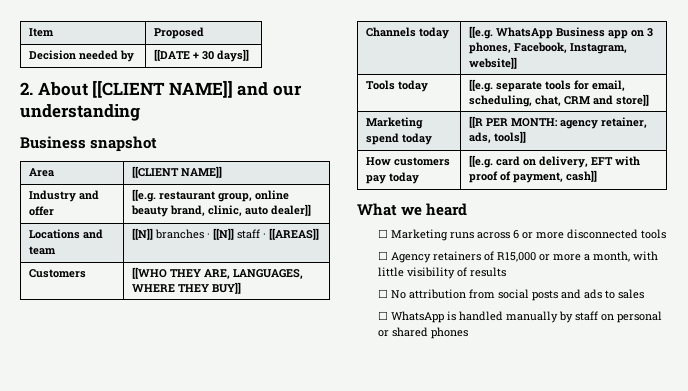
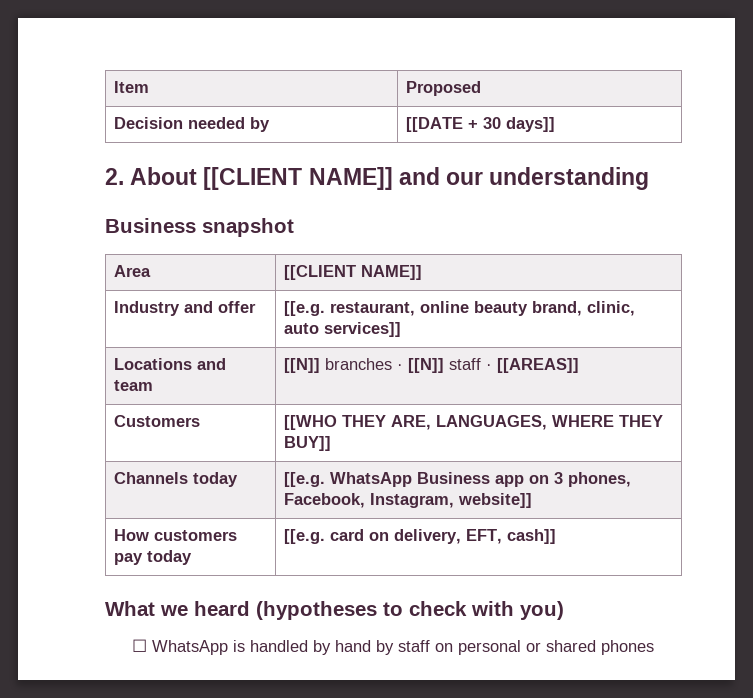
- Industry and offer | [[e.g. restaurant group, online beauty brand, clinic, auto dealer]]
+ Industry and offer | [[e.g. restaurant, online beauty brand, clinic, auto services]]
- Tools today | [[e.g. separate tools for email, scheduling, chat, CRM and store]]
- Marketing spend today | [[R PER MONTH: agency retainer, ads, tools]]
- How customers pay today | [[e.g. card on delivery, EFT with proof of payment, cash]]
+ How customers pay today | [[e.g. card on delivery, EFT, cash]]
- What we heard
- ☐ Marketing runs across 6 or more disconnected tools
- ☐ Agency retainers of R15,000 or more a month, with little visibility of results
- ☐ No attribution from social posts and ads to sales
+ What we heard (hypotheses to check with you)
- ☐ WhatsApp is handled manually by staff on personal or shared phones
+ ☐ WhatsApp is handled by hand by staff on personal or shared phones

